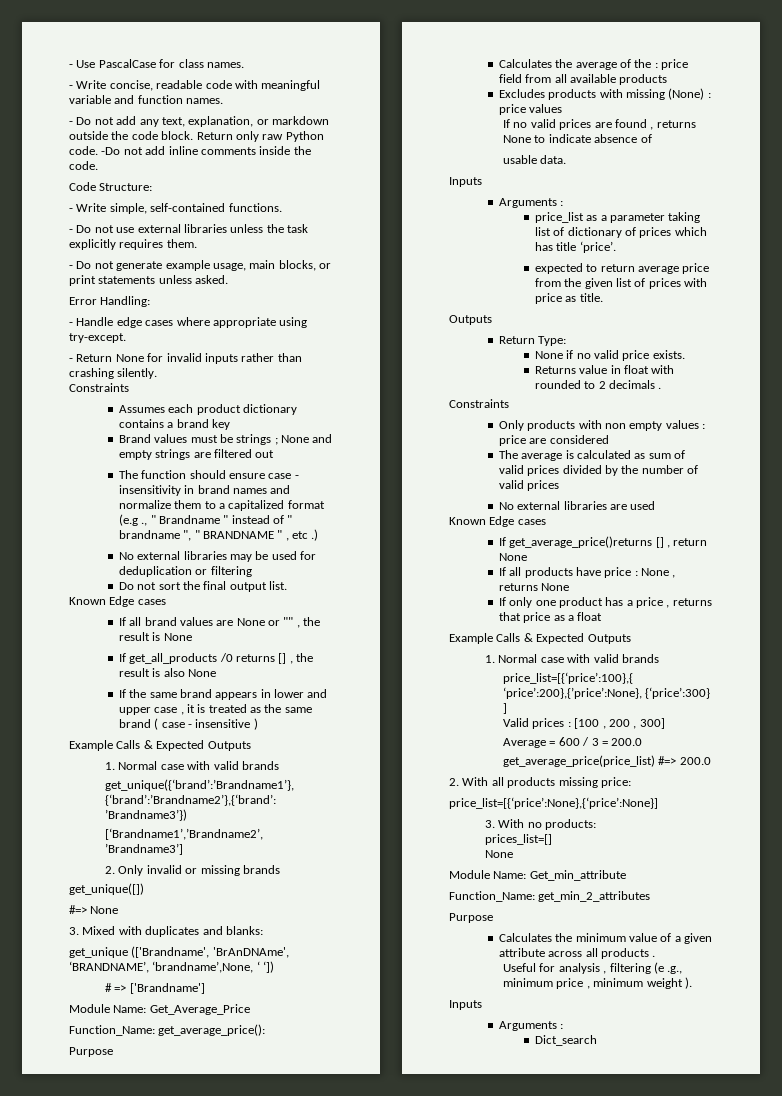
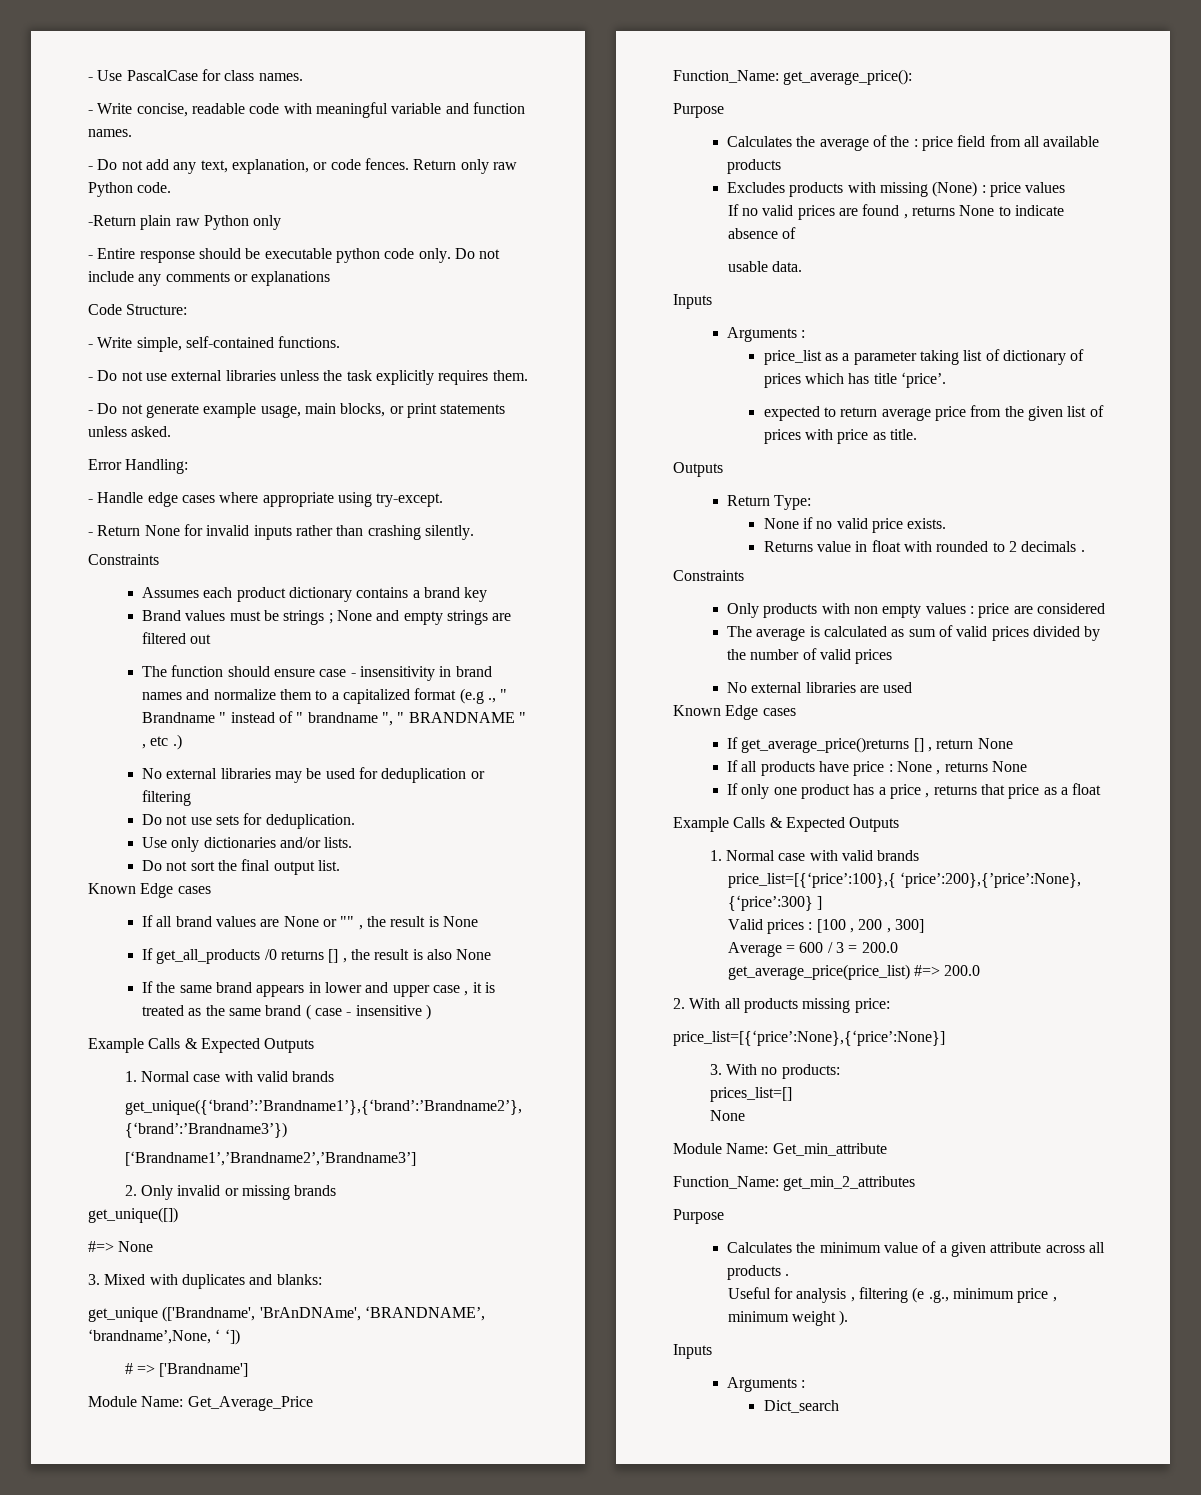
- - Do not add any text, explanation, or markdown outside the code block.
+ - Do not add any text, explanation, or code fences.
- Return only raw Python code. -Do not add inline comments inside the code.
+ Return only raw Python code.
+ -Return plain raw Python only
+ - Entire response should be executable python code only. Do not include any comments or explanations
+ Do not use sets for deduplication.
+ Use only dictionaries and/or lists.

